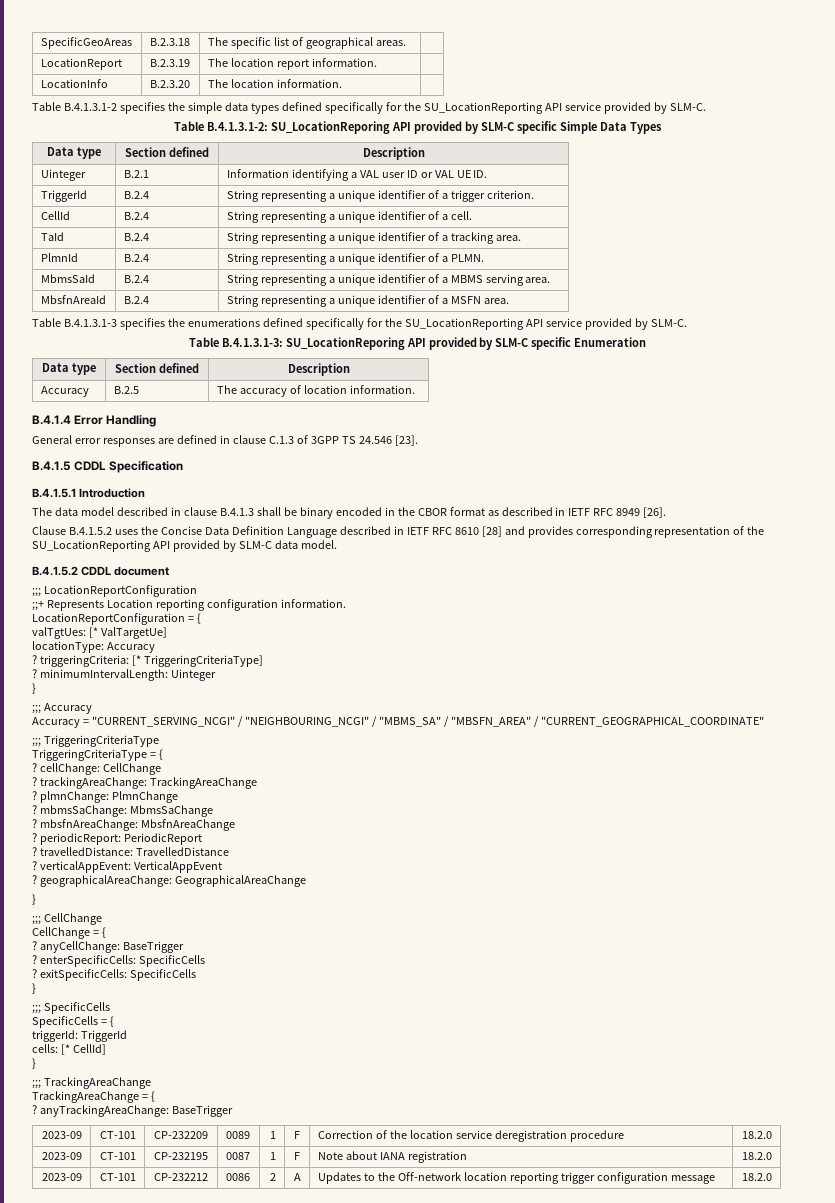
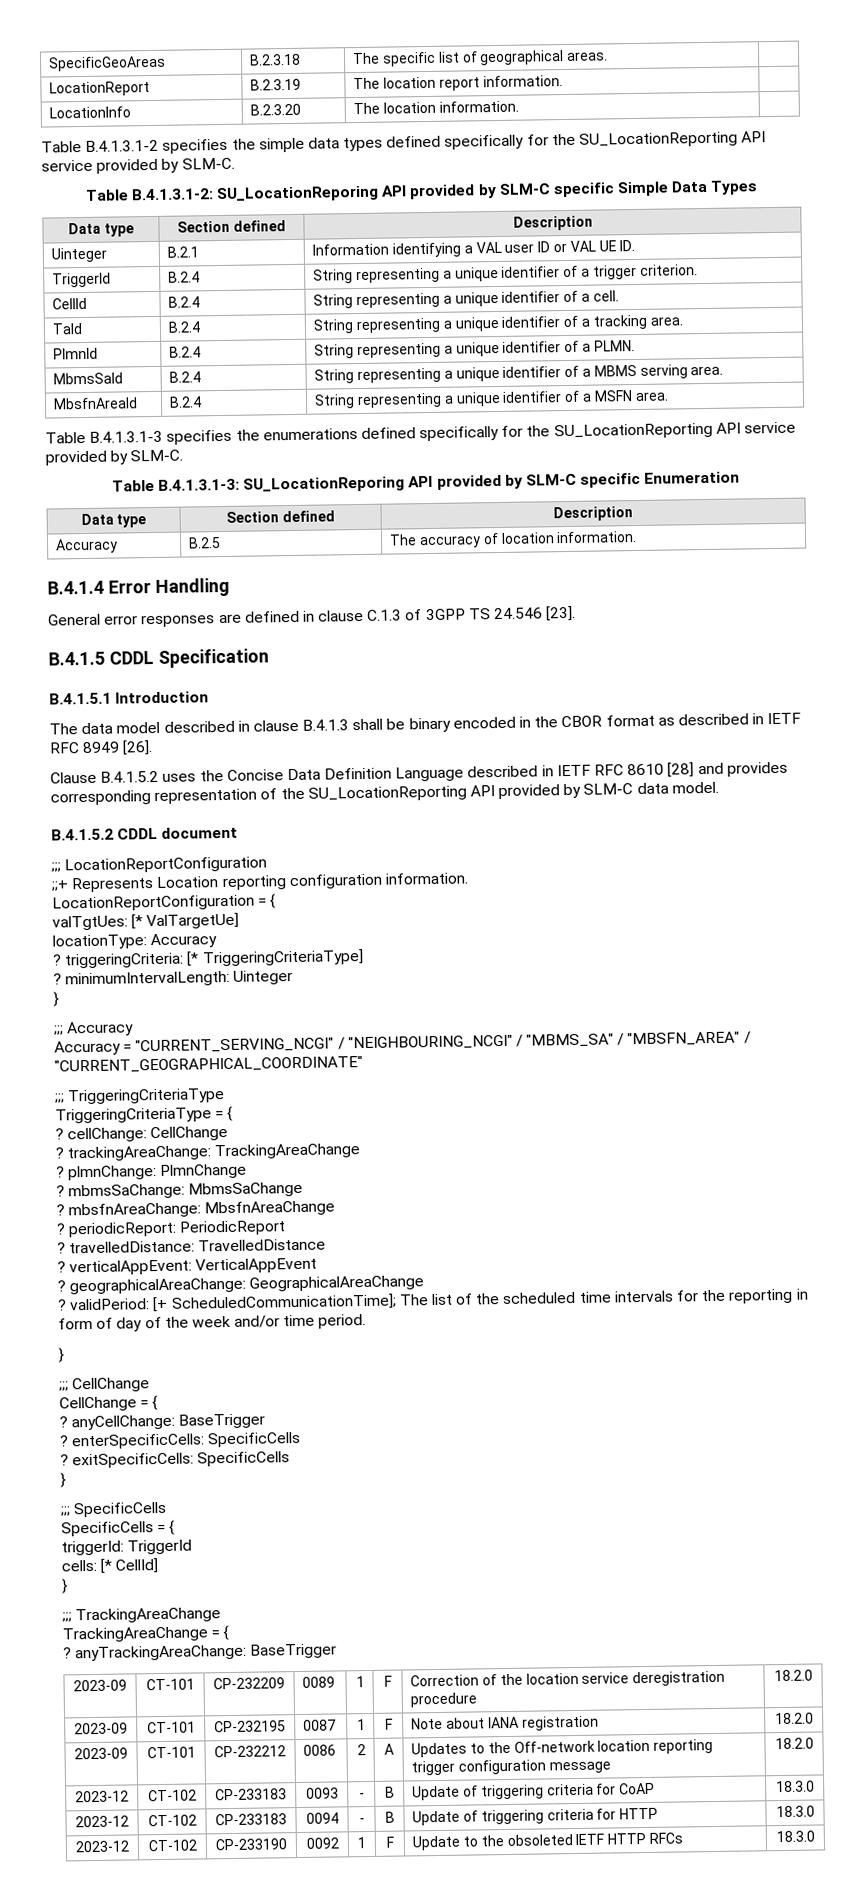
+ ? validPeriod: [+ ScheduledCommunicationTime]; The list of the scheduled time intervals for the reporting in form of day of the week and/or time period.
+ 2023-12 | CT-102 | CP-233183 | 0093 | - | B | Update of triggering criteria for CoAP | 18.3.0
+ 2023-12 | CT-102 | CP-233183 | 0094 | - | B | Update of triggering criteria for HTTP | 18.3.0
+ 2023-12 | CT-102 | CP-233190 | 0092 | 1 | F | Update to the obsoleted IETF HTTP RFCs | 18.3.0

